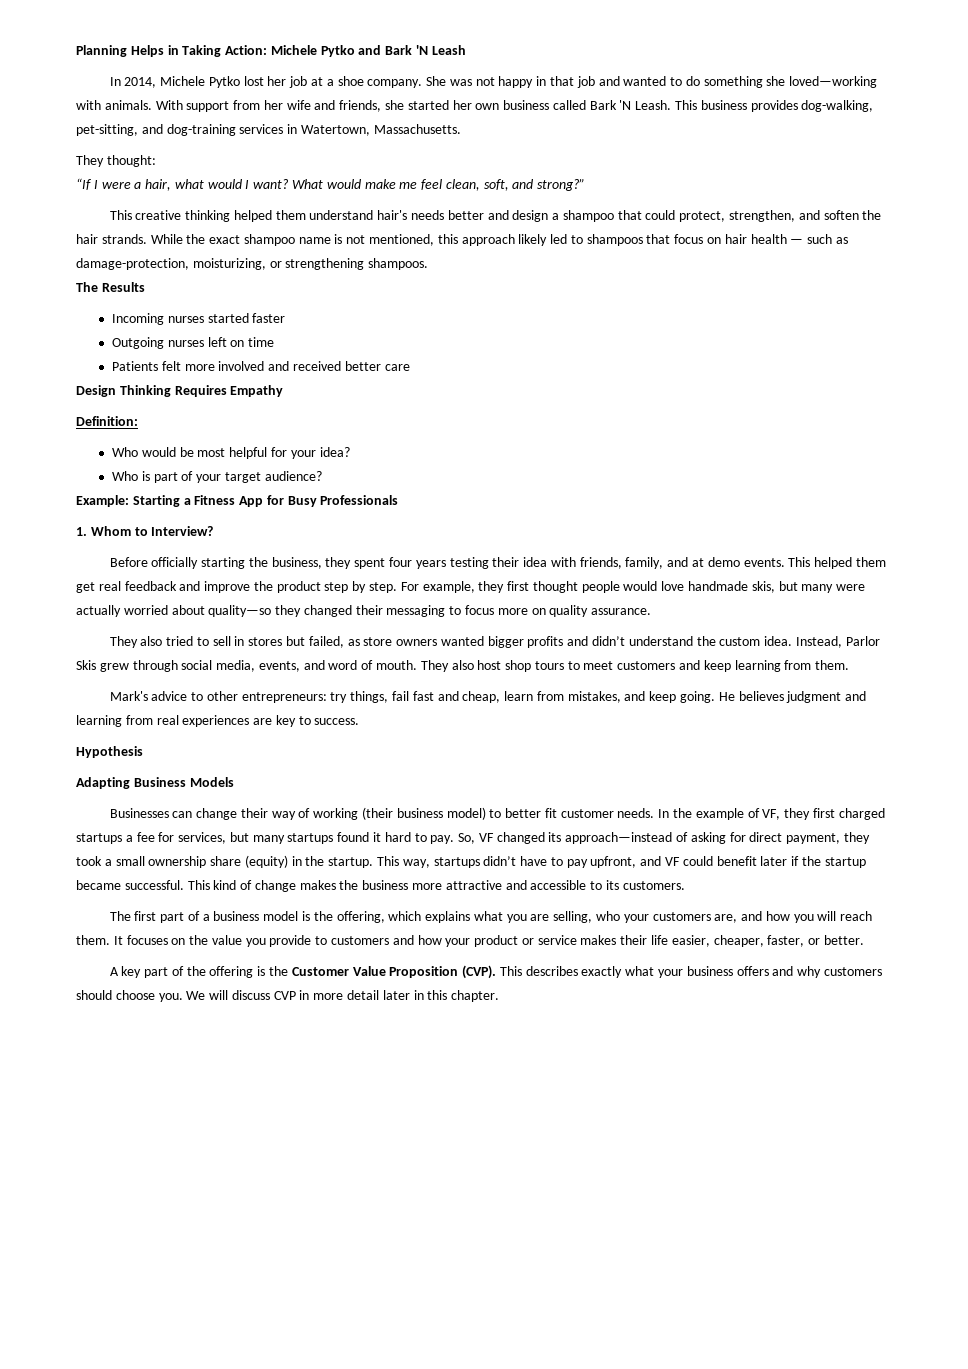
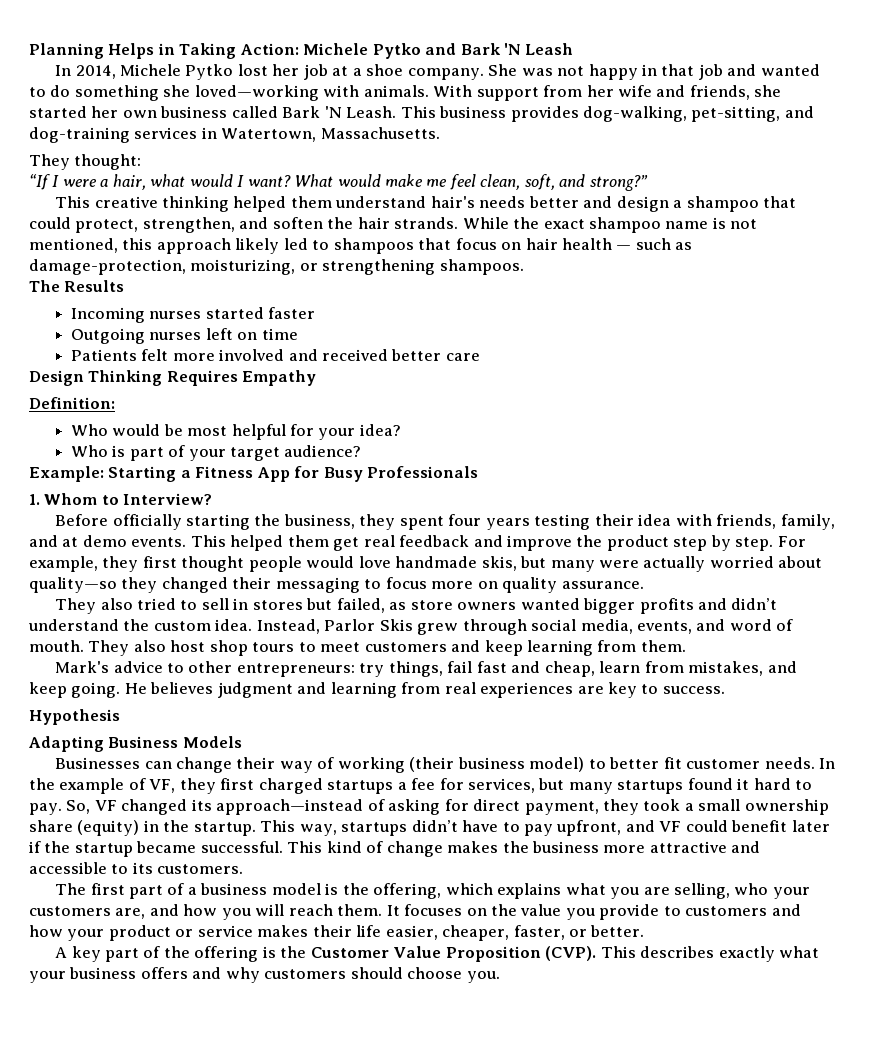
- We will discuss CVP in more detail later in this chapter.

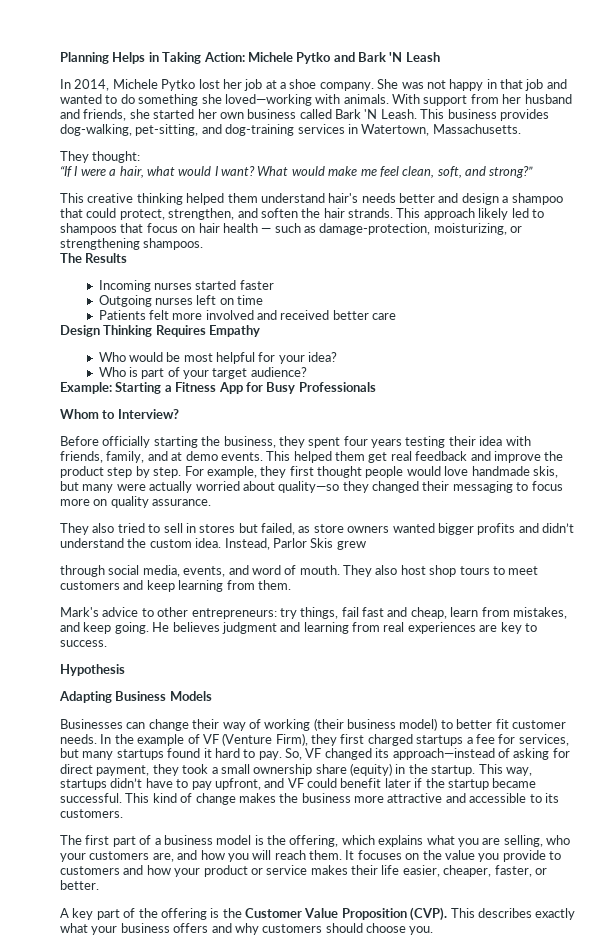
- With support from her wife and friends, she started her own business called Bark 'N Leash.
+ With support from her husband and friends, she started her own business called Bark 'N Leash.
- While the exact shampoo name is not mentioned, this approach likely led to shampoos that focus on hair health — such as damage-protection, moisturizing, or strengthening shampoos.
+ This approach likely led to shampoos that focus on hair health — such as damage-protection, moisturizing, or strengthening shampoos.
- Definition:
- 1. Whom to Interview?
+ Whom to Interview?
- Instead, Parlor Skis grew through social media, events, and word of mouth.
+ Instead, Parlor Skis grew
+ through social media, events, and word of mouth.
- In the example of VF, they first charged startups a fee for services, but many startups found it hard to pay.
+ In the example of VF (Venture Firm), they first charged startups a fee for services, but many startups found it hard to pay.

